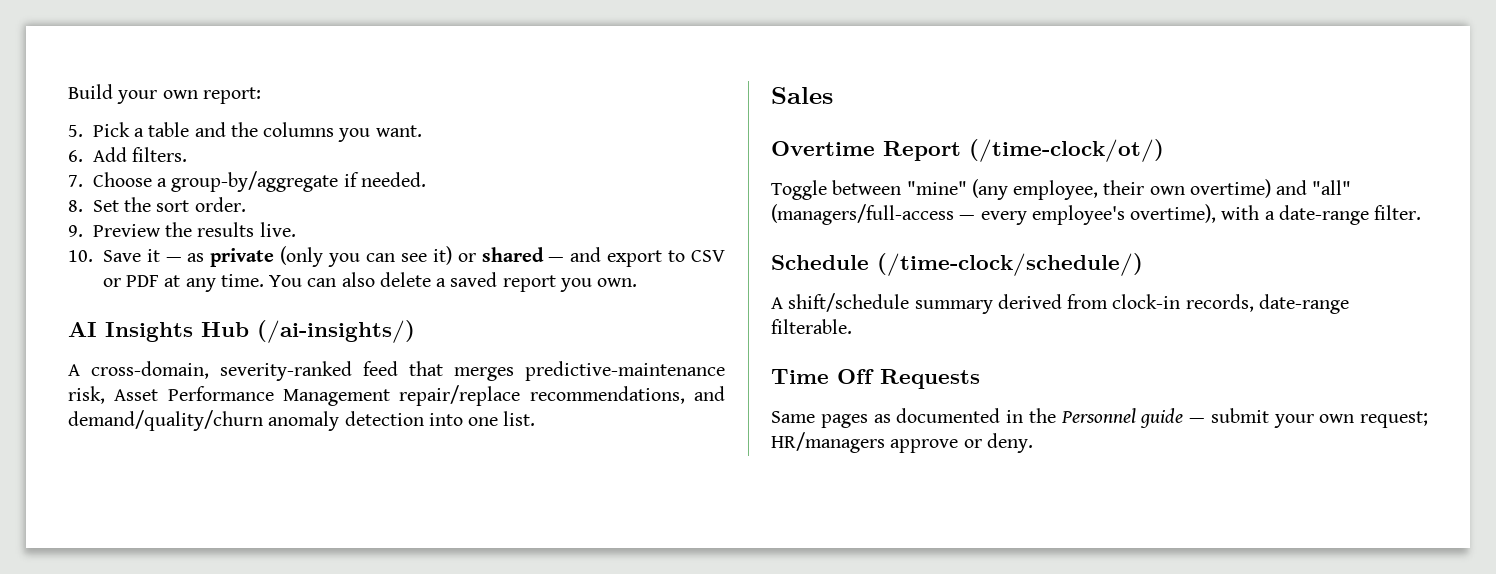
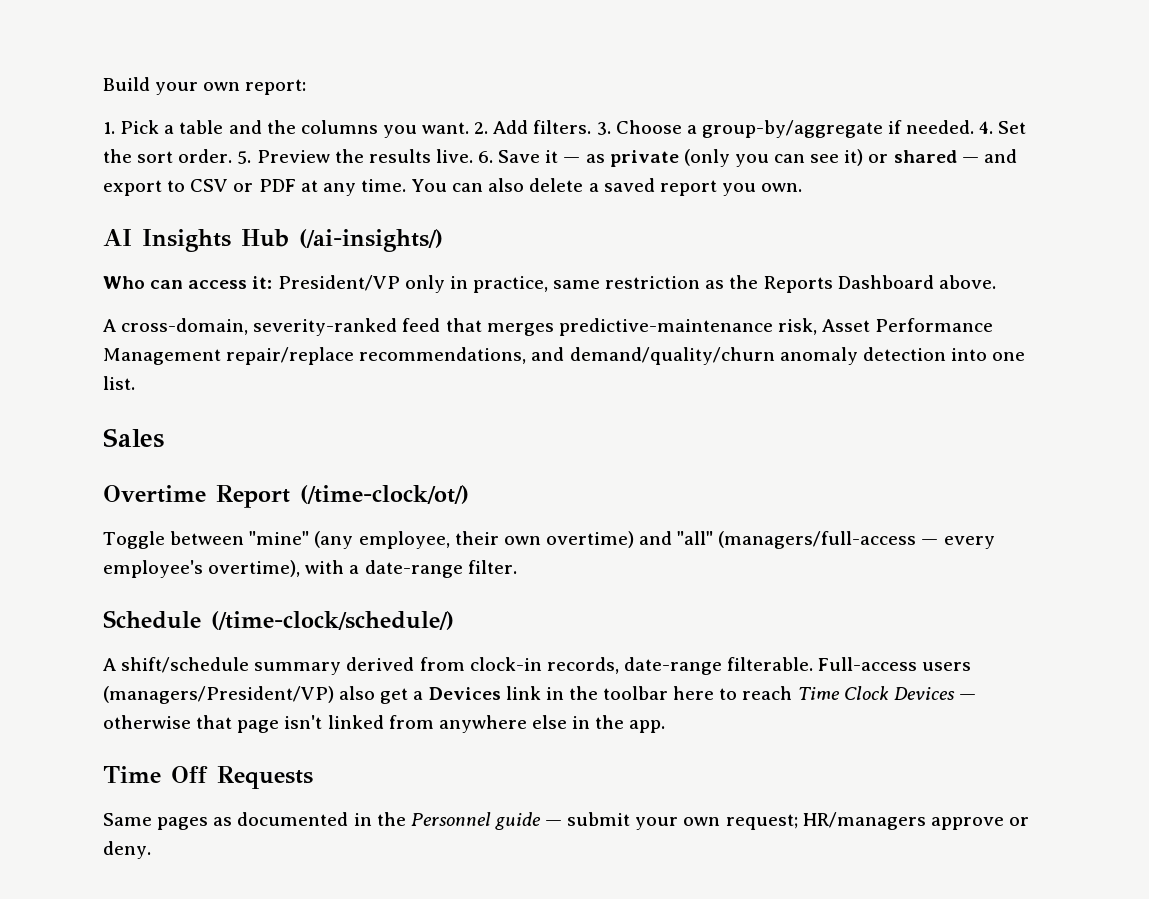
- 5. Pick a table and the columns you want.
- 6. Add filters.
- 7. Choose a group-by/aggregate if needed.
- 8. Set the sort order.
- 9. Preview the results live.
- 10. Save it — as private (only you can see it) or shared — and export to CSV or PDF at any time.
+ 1. Pick a table and the columns you want. 2. Add filters. 3. Choose a group-by/aggregate if needed. 4. Set the sort order. 5. Preview the results live. 6. Save it — as private (only you can see it) or shared — and export to CSV or PDF at any time.
+ Who can access it: President/VP only in practice, same restriction as the Reports Dashboard above.
+ Full-access users (managers/President/VP) also get a Devices link in the toolbar here to reach Time Clock Devices — otherwise that page isn't linked from anywhere else in the app.

